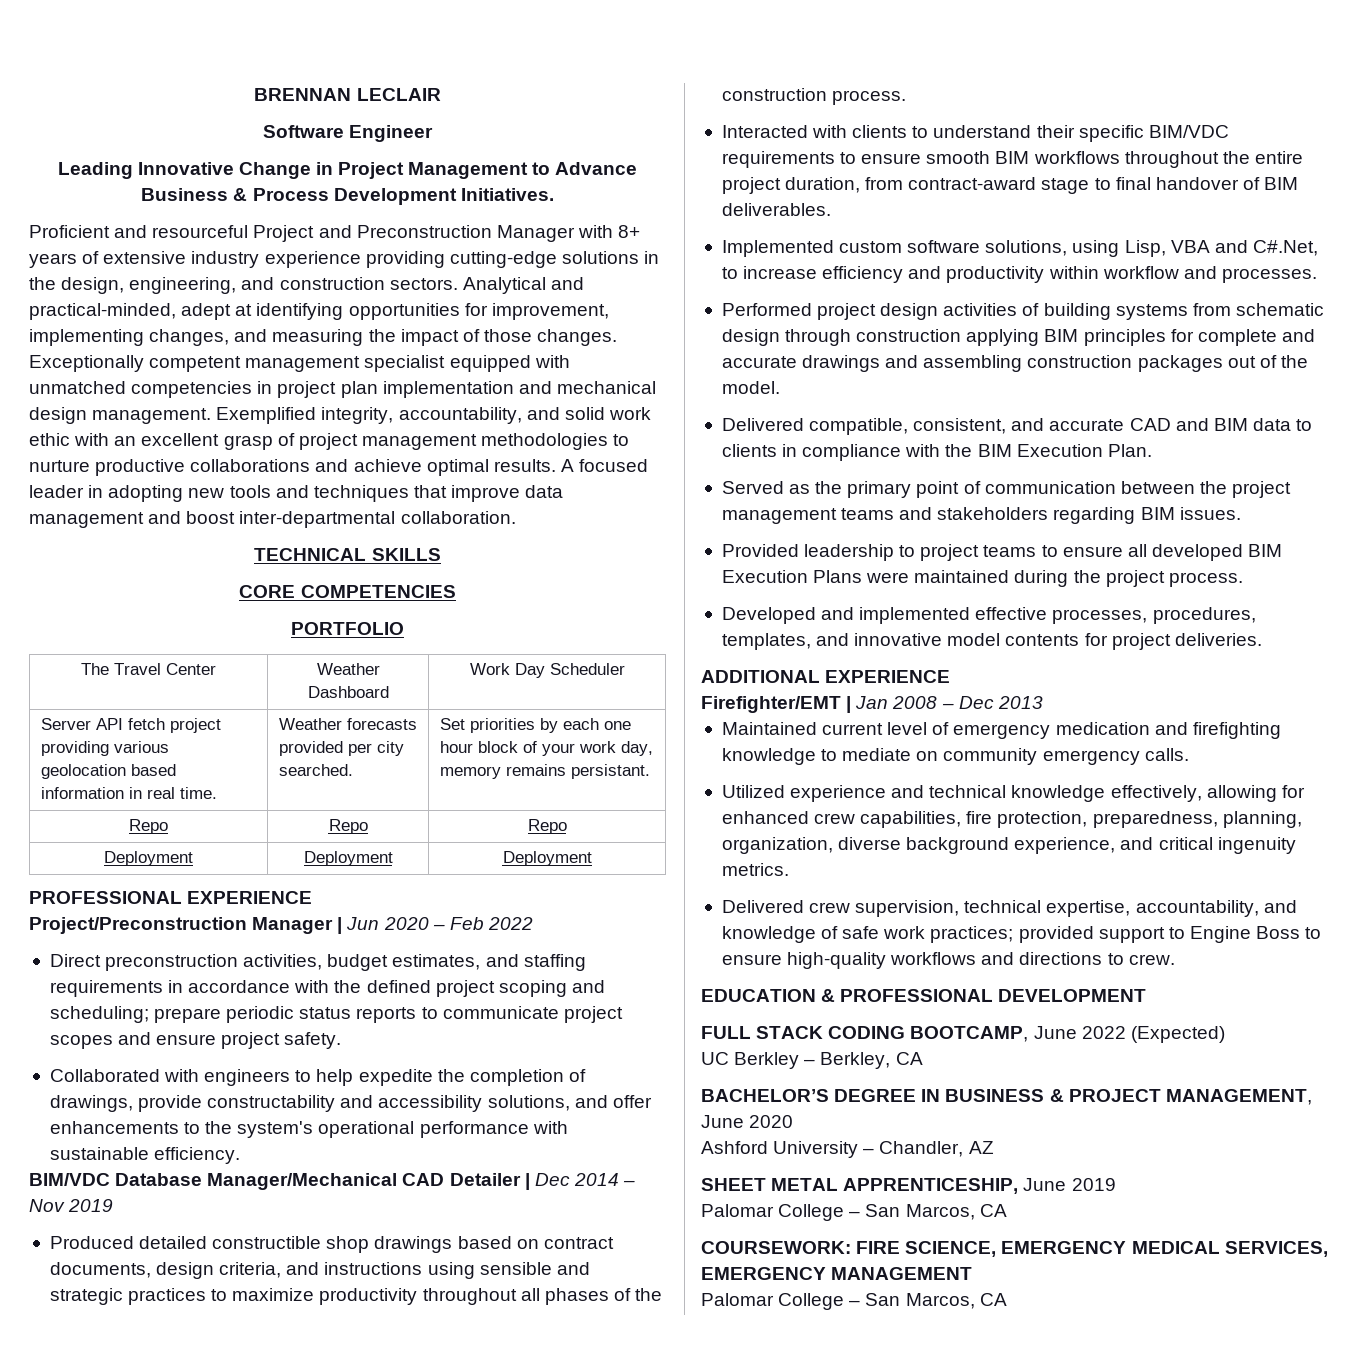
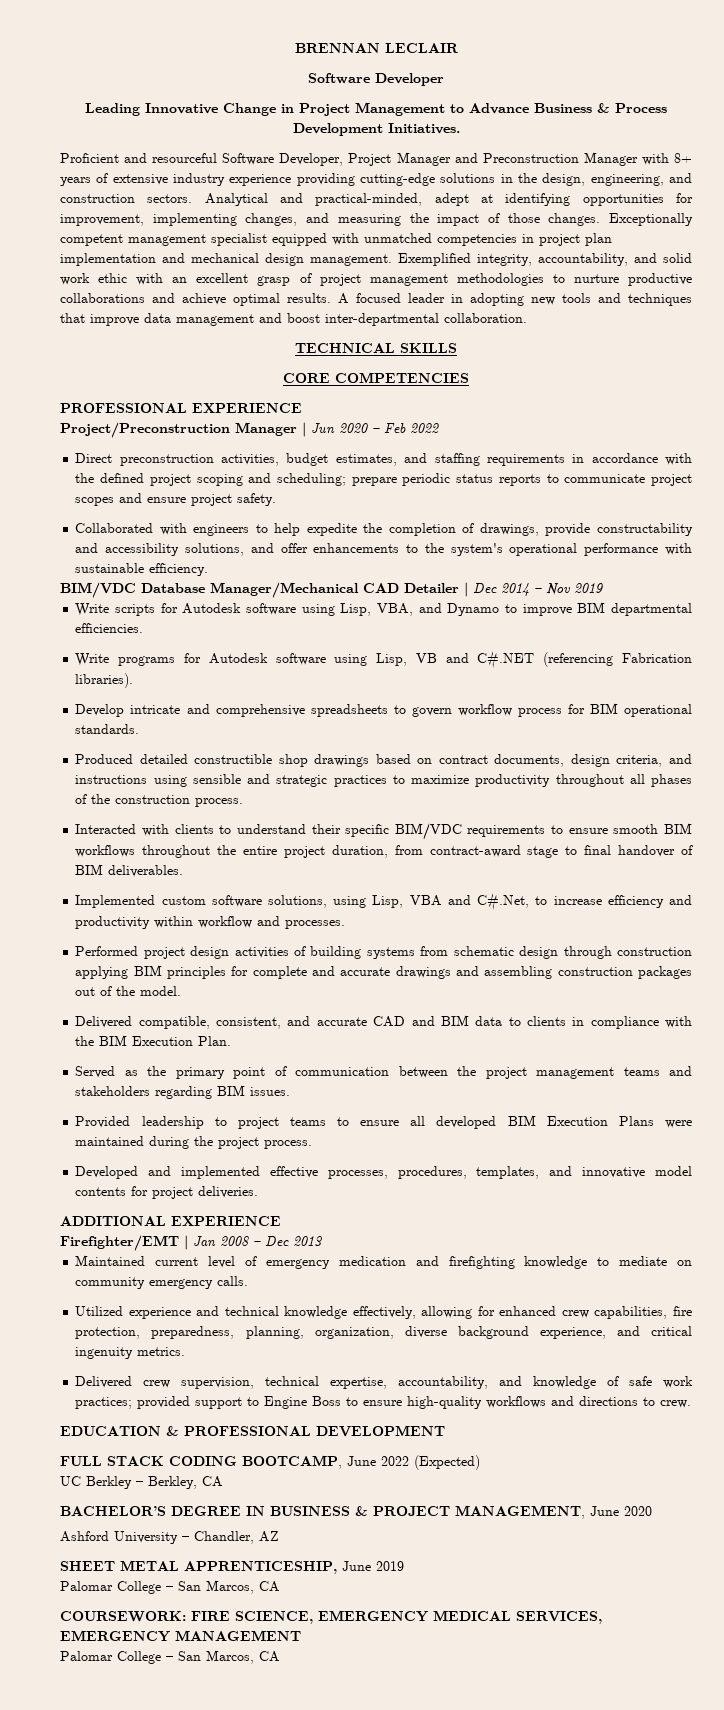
- Software Engineer
+ Software Developer
- Proficient and resourceful Project and Preconstruction Manager with 8+ years of extensive industry experience providing cutting-edge solutions in the design, engineering, and construction sectors.
+ Proficient and resourceful Software Developer, Project Manager and Preconstruction Manager with 8+ years of extensive industry experience providing cutting-edge solutions in the design, engineering, and construction sectors.
- PORTFOLIO
- The Travel Center | Weather Dashboard | Work Day Scheduler
- Server API fetch project providing various geolocation based information in real time. | Weather forecasts provided per city searched. | Set priorities by each one hour block of your work day, memory remains persistant.
- Repo | Repo | Repo
- Deployment | Deployment | Deployment
+ Write scripts for Autodesk software using Lisp, VBA, and Dynamo to improve BIM departmental efficiencies.
+ Write programs for Autodesk software using Lisp, VB and C#.NET (referencing Fabrication libraries).
+ Develop intricate and comprehensive spreadsheets to govern workflow process for BIM operational standards.

